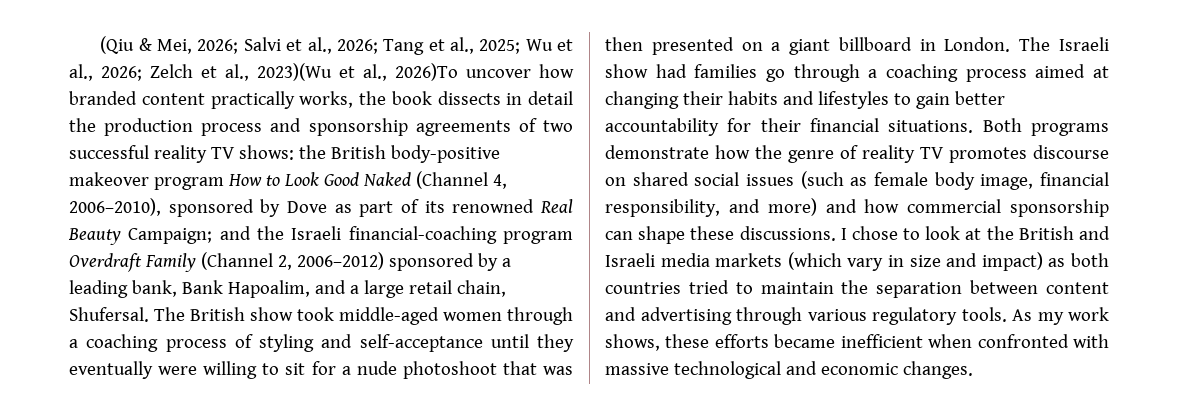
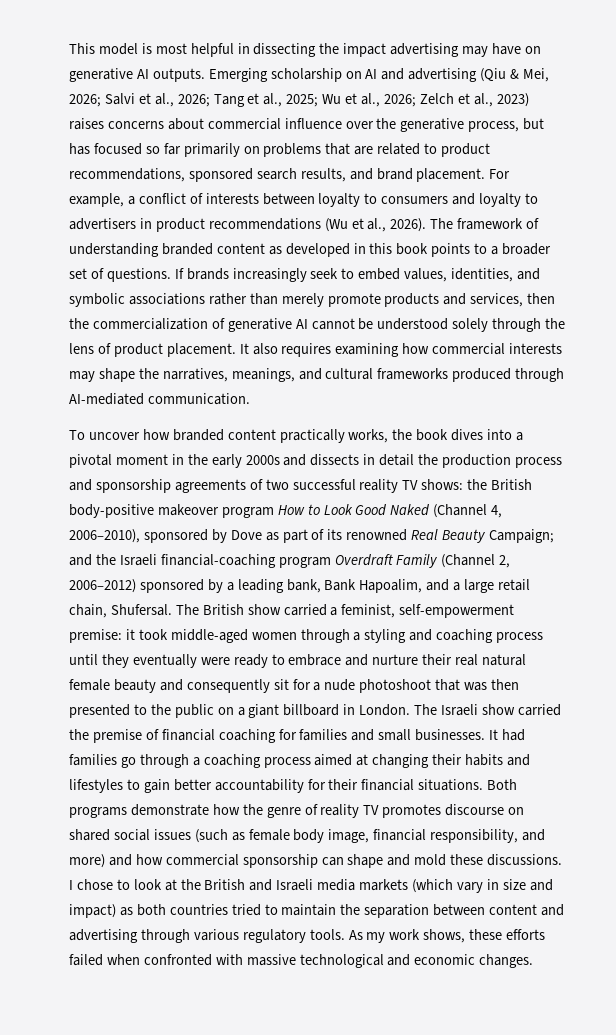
- (Qiu & Mei, 2026;
+ This model is most helpful in dissecting the impact advertising may have on generative AI outputs. Emerging scholarship on AI and advertising (Qiu & Mei, 2026;
- Zelch et al., 2023)(Wu et al., 2026)To uncover how branded content practically works, the book dissects in detail the production process and sponsorship agreements of two successful reality TV shows:
+ Zelch et al., 2023) raises concerns about commercial influence over the generative process, but has focused so far primarily on problems that are related to product recommendations, sponsored search results, and brand placement. For example, a conflict of interests between loyalty to consumers and loyalty to advertisers in product recommendations (Wu et al., 2026). The framework of understanding branded content as developed in this book points to a broader set of questions. If brands increasingly seek to embed values, identities, and symbolic associations rather than merely promote products and services, then the commercialization of generative AI cannot be understood solely through the lens of product placement. It also requires examining how commercial interests may shape the narratives, meanings, and cultural frameworks produced through AI-mediated communication.
+ To uncover how branded content practically works, the book dives into a pivotal moment in the early 2000s and dissects in detail the production process and sponsorship agreements of two successful reality TV shows:
- The British show took middle-aged women through a coaching process of styling and self-acceptance until they eventually were willing to sit for a nude photoshoot that was then presented on a giant billboard in London.
+ The British show carried a feminist, self-empowerment premise: it took middle-aged women through a styling and coaching process until they eventually were ready to embrace and nurture their real natural female beauty and consequently sit for a nude photoshoot that was then presented to the public on a giant billboard in London.
- The Israeli show had families go through a coaching process aimed at changing their habits and lifestyles to gain better accountability for their financial situations.
+ The Israeli show carried the premise of financial coaching for families and small businesses. It had families go through a coaching process aimed at changing their habits and lifestyles to gain better accountability for their financial situations.
- Both programs demonstrate how the genre of reality TV promotes discourse on shared social issues (such as female body image, financial responsibility, and more) and how commercial sponsorship can shape these discussions.
+ Both programs demonstrate how the genre of reality TV promotes discourse on shared social issues (such as female body image, financial responsibility, and more) and how commercial sponsorship can shape and mold these discussions.
- As my work shows, these efforts became inefficient when confronted with massive technological and economic changes.
+ As my work shows, these efforts failed when confronted with massive technological and economic changes.

